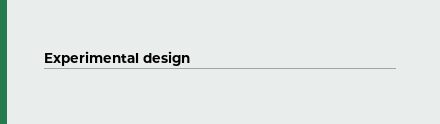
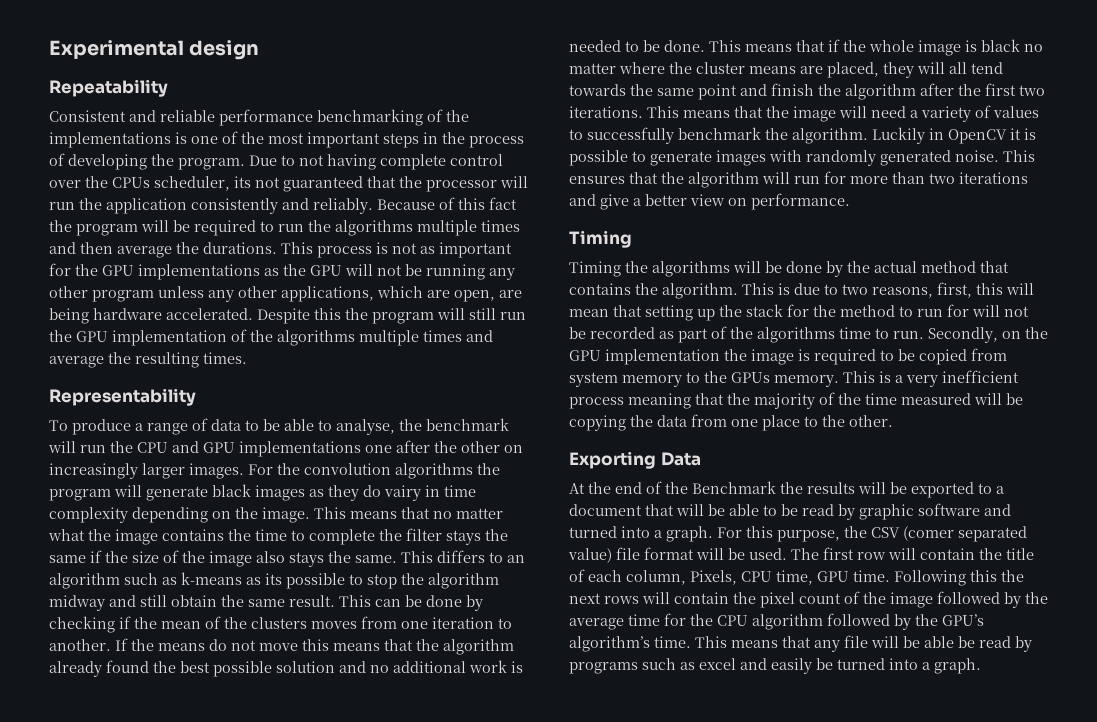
+ Repeatability
+ Consistent and reliable performance benchmarking of the implementations is one of the most important steps in the process of developing the program. Due to not having complete control over the CPUs scheduler, its not guaranteed that the processor will run the application consistently and reliably. Because of this fact the program will be required to run the algorithms multiple times and then average the durations. This process is not as important for the GPU implementations as the GPU will not be running any other program unless any other applications, which are open, are being hardware accelerated. Despite this the program will still run the GPU implementation of the algorithms multiple times and average the resulting times.
+ Representability
+ To produce a range of data to be able to analyse, the benchmark will run the CPU and GPU implementations one after the other on increasingly larger images. For the convolution algorithms the program will generate black images as they do vairy in time complexity depending on the image. This means that no matter what the image contains the time to complete the filter stays the same if the size of the image also stays the same. This differs to an algorithm such as k-means as its possible to stop the algorithm midway and still obtain the same result. This can be done by checking if the mean of the clusters moves from one iteration to another. If the means do not move this means that the algorithm already found the best possible solution and no additional work is needed to be done. This means that if the whole image is black no matter where the cluster means are placed, they will all tend towards the same point and finish the algorithm after the first two iterations. This means that the image will need a variety of values to successfully benchmark the algorithm. Luckily in OpenCV it is possible to generate images with randomly generated noise. This ensures that the algorithm will run for more than two iterations and give a better view on performance.
+ Timing
+ Timing the algorithms will be done by the actual method that contains the algorithm. This is due to two reasons, first, this will mean that setting up the stack for the method to run for will not be recorded as part of the algorithms time to run. Secondly, on the GPU implementation the image is required to be copied from system memory to the GPUs memory. This is a very inefficient process meaning that the majority of the time measured will be copying the data from one place to the other.
+ Exporting Data
+ At the end of the Benchmark the results will be exported to a document that will be able to be read by graphic software and turned into a graph. For this purpose, the CSV (comer separated value) file format will be used. The first row will contain the title of each column, Pixels, CPU time, GPU time. Following this the next rows will contain the pixel count of the image followed by the average time for the CPU algorithm followed by the GPU’s algorithm’s time. This means that any file will be able be read by programs such as excel and easily be turned into a graph.

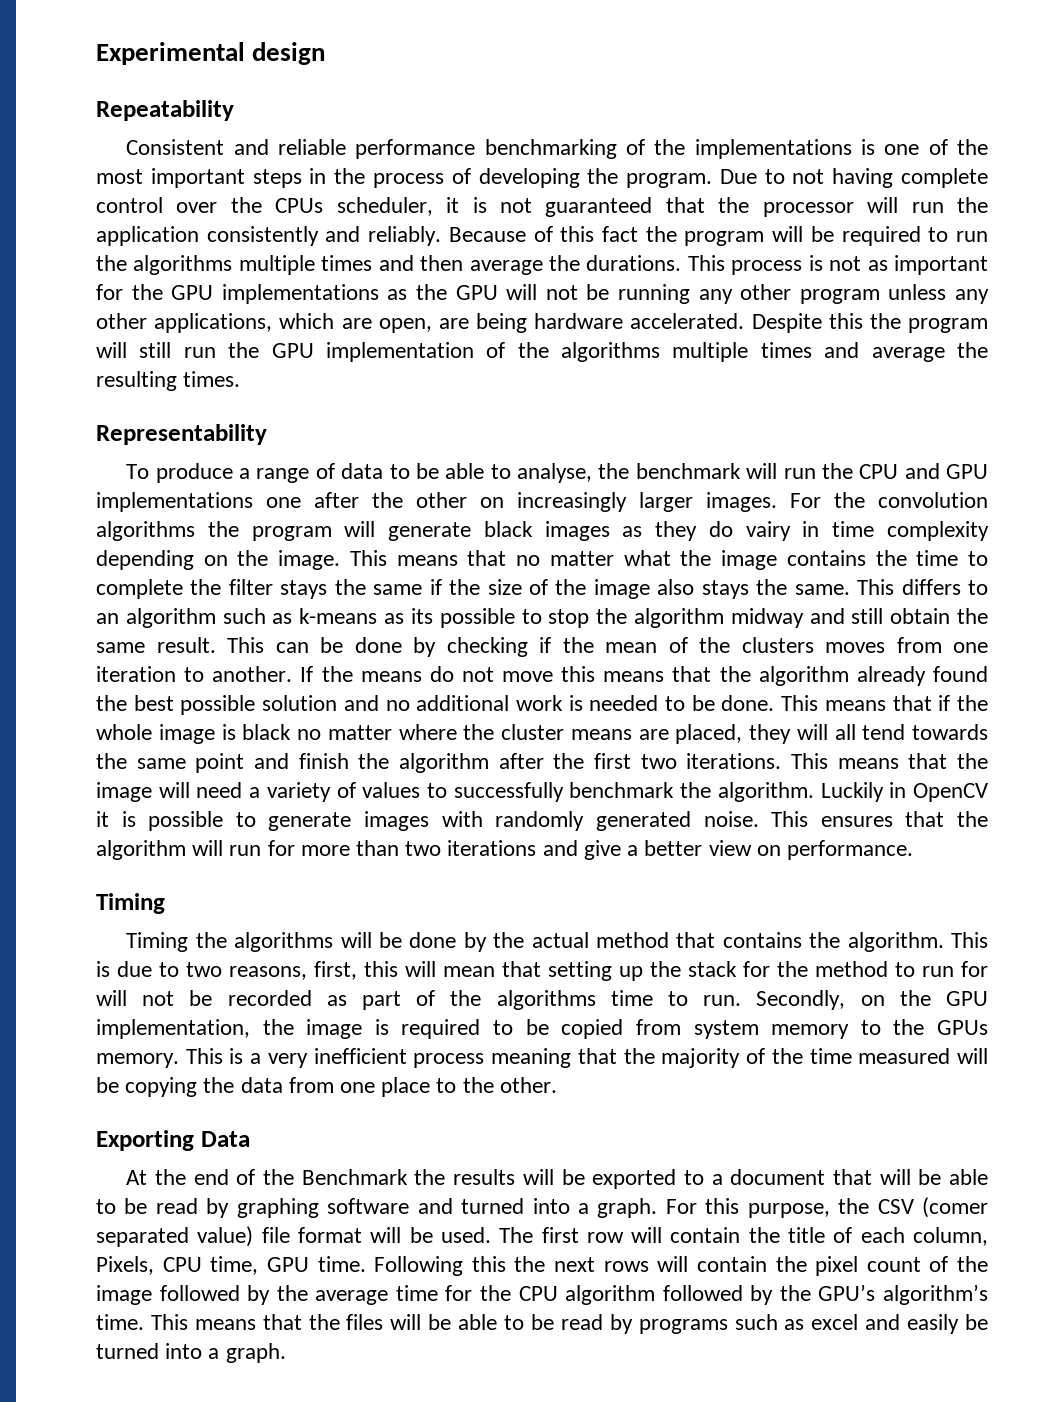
- Due to not having complete control over the CPUs scheduler, its not guaranteed that the processor will run the application consistently and reliably.
+ Due to not having complete control over the CPUs scheduler, it is not guaranteed that the processor will run the application consistently and reliably.
- Secondly, on the GPU implementation the image is required to be copied from system memory to the GPUs memory.
+ Secondly, on the GPU implementation, the image is required to be copied from system memory to the GPUs memory.
- At the end of the Benchmark the results will be exported to a document that will be able to be read by graphic software and turned into a graph.
+ At the end of the Benchmark the results will be exported to a document that will be able to be read by graphing software and turned into a graph.
- This means that any file will be able be read by programs such as excel and easily be turned into a graph.
+ This means that the files will be able to be read by programs such as excel and easily be turned into a graph.

